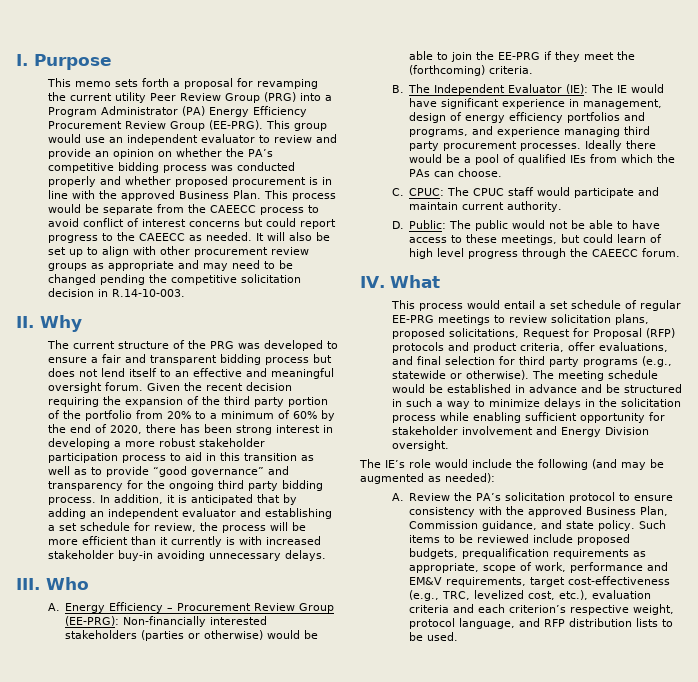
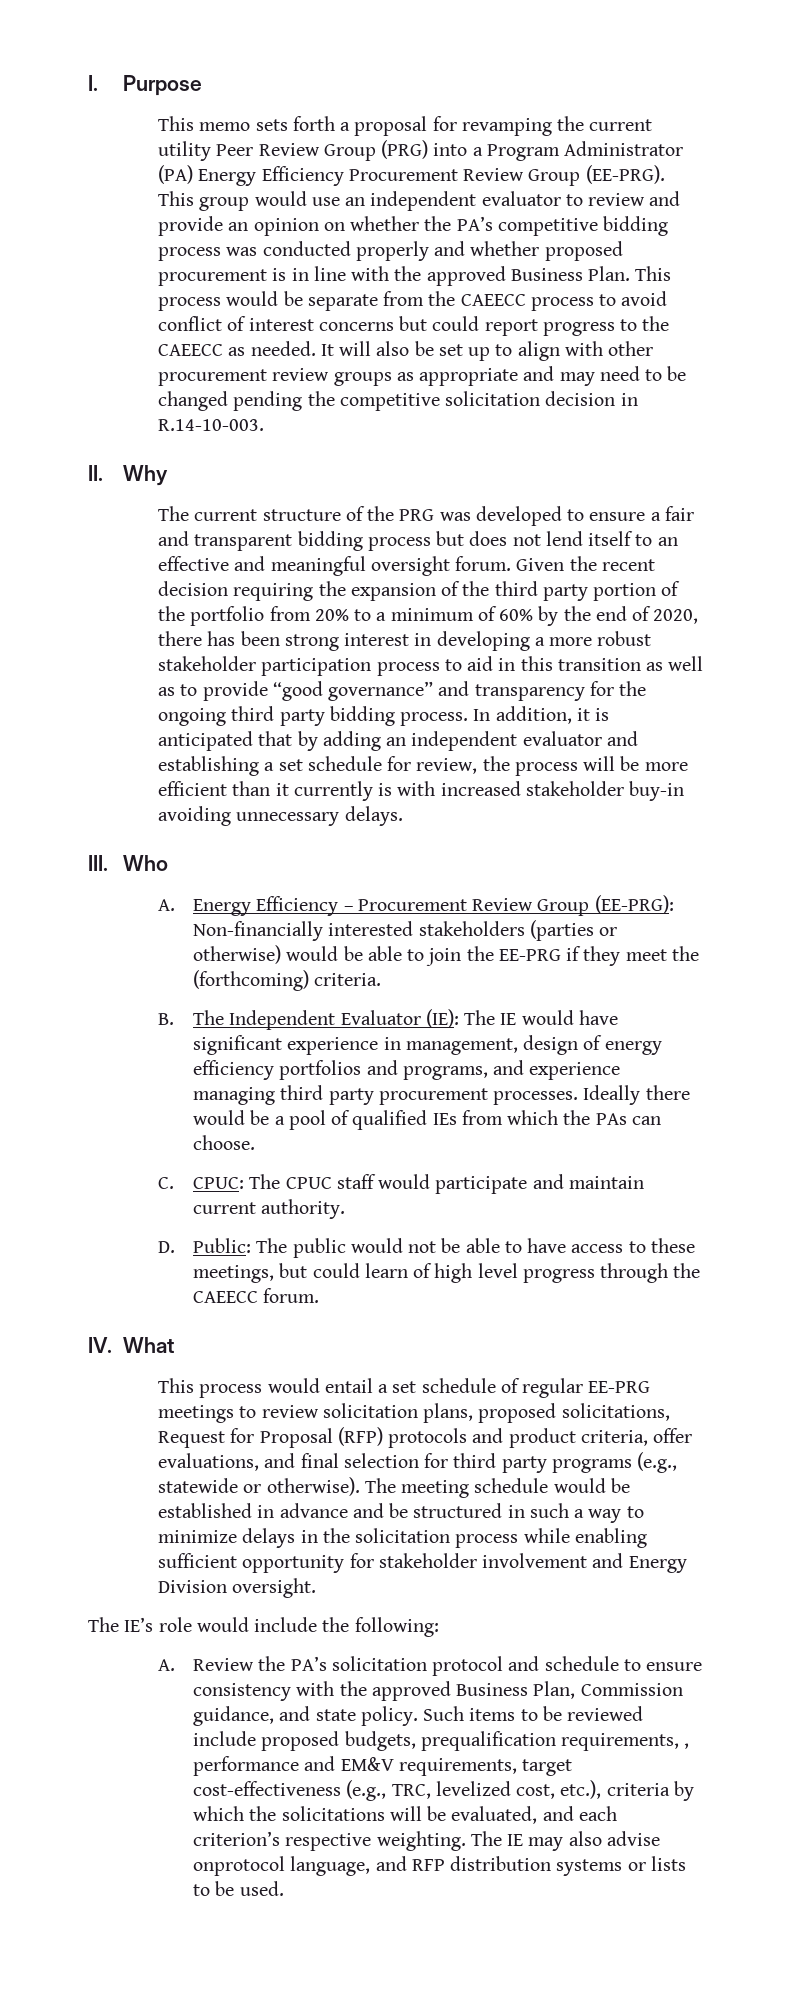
- The IE’s role would include the following (and may be augmented as needed):
+ The IE’s role would include the following:
- A. Review the PA’s solicitation protocol to ensure consistency with the approved Business Plan, Commission guidance, and state policy.
+ A. Review the PA’s solicitation protocol and schedule to ensure consistency with the approved Business Plan, Commission guidance, and state policy.
- Such items to be reviewed include proposed budgets, prequalification requirements as appropriate, scope of work, performance and EM&V requirements, target cost-effectiveness (e.g., TRC, levelized cost, etc.), evaluation criteria and each criterion’s respective weight, protocol language, and RFP distribution lists to be used.
+ Such items to be reviewed include proposed budgets, prequalification requirements, , performance and EM&V requirements, target cost-effectiveness (e.g., TRC, levelized cost, etc.), criteria by which the solicitations will be evaluated, and each criterion’s respective weighting. The IE may also advise onprotocol language, and RFP distribution systems or lists to be used.

